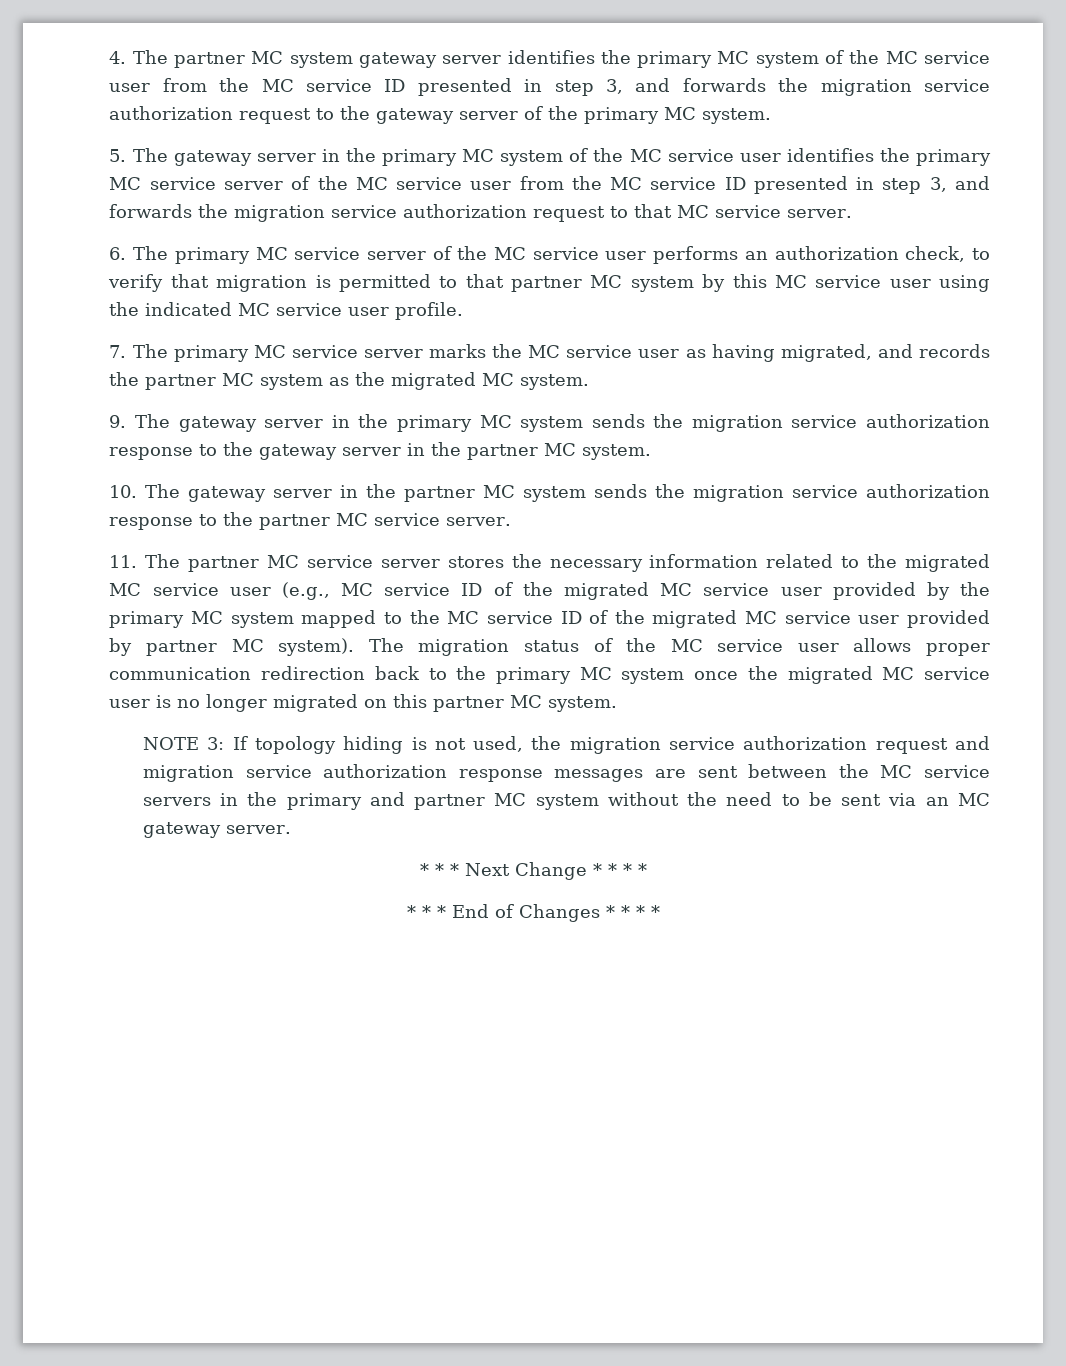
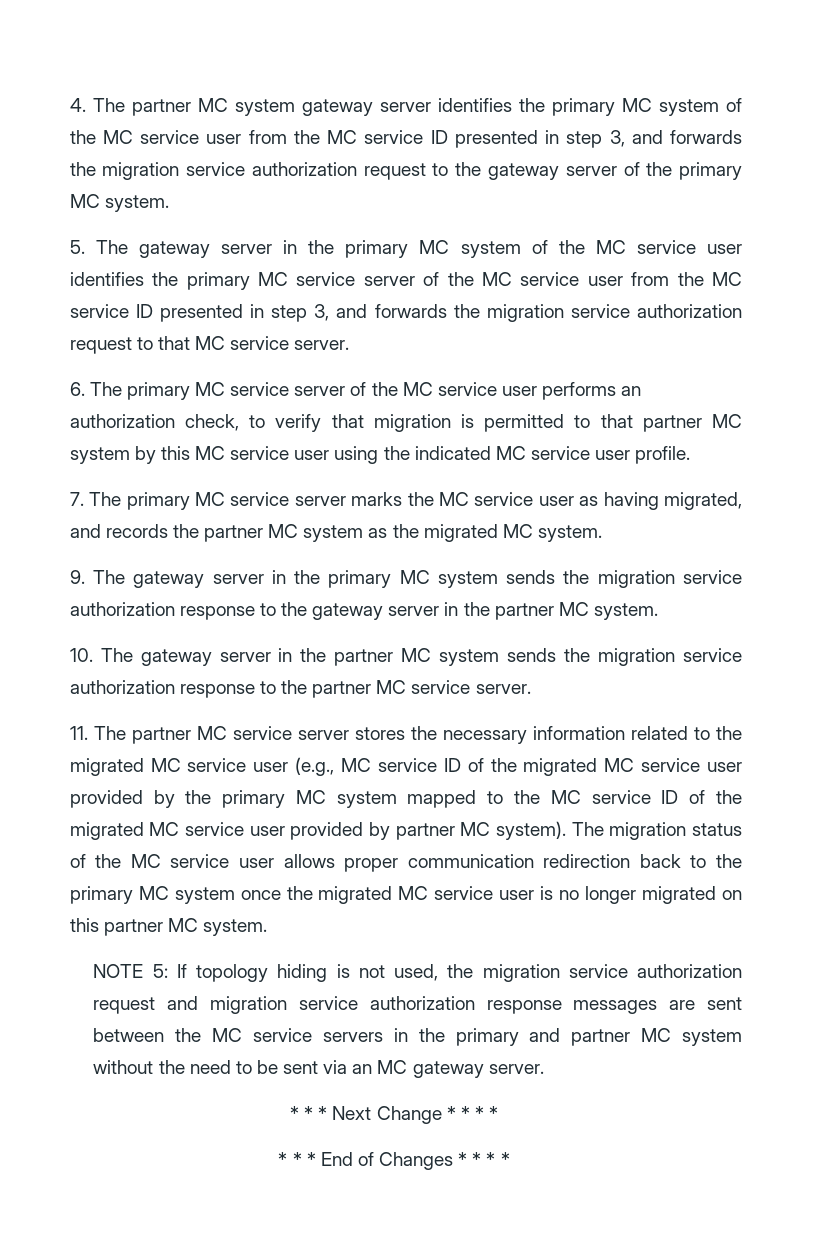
- NOTE 3: If topology hiding is not used, the migration service authorization request and migration service authorization response messages are sent between the MC service servers in the primary and partner MC system without the need to be sent via an MC gateway server.
+ NOTE 5: If topology hiding is not used, the migration service authorization request and migration service authorization response messages are sent between the MC service servers in the primary and partner MC system without the need to be sent via an MC gateway server.

